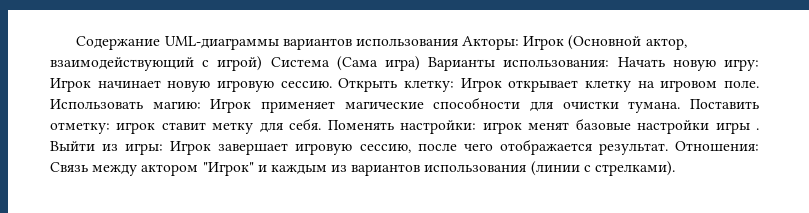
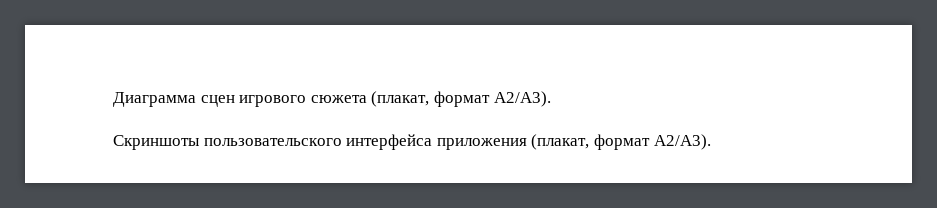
- Содержание UML-диаграммы вариантов использования Акторы: Игрок (Основной актор, взаимодействующий с игрой) Система (Сама игра) Варианты использования: Начать новую игру: Игрок начинает новую игровую сессию. Открыть клетку: Игрок открывает клетку на игровом поле. Использовать магию: Игрок применяет магические способности для очистки тумана. Поставить отметку: игрок ставит метку для себя. Поменять настройки: игрок менят базовые настройки игры . Выйти из игры: Игрок завершает игровую сессию, после чего отображается результат. Отношения: Связь между актором "Игрок" и каждым из вариантов использования (линии с стрелками).
+ Диаграмма сцен игрового сюжета (плакат, формат А2/А3).
+ Скриншоты пользовательского интерфейса приложения (плакат, формат А2/А3).

